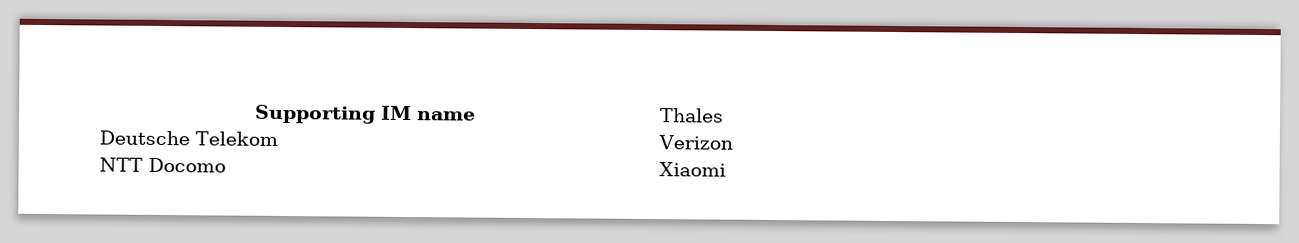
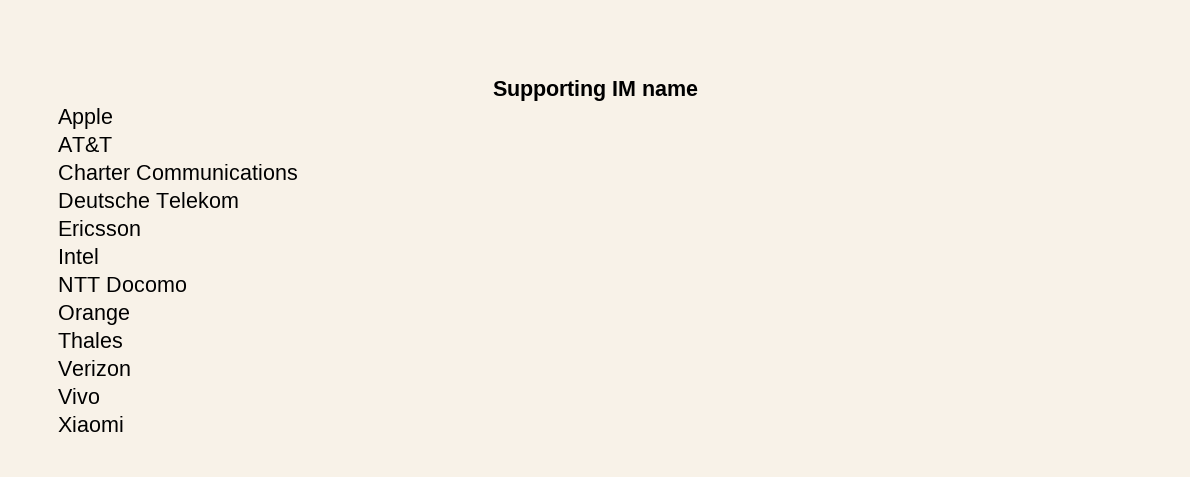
+ Apple
+ AT&T
+ Charter Communications
+ Ericsson
+ Intel
+ Orange
+ Vivo

